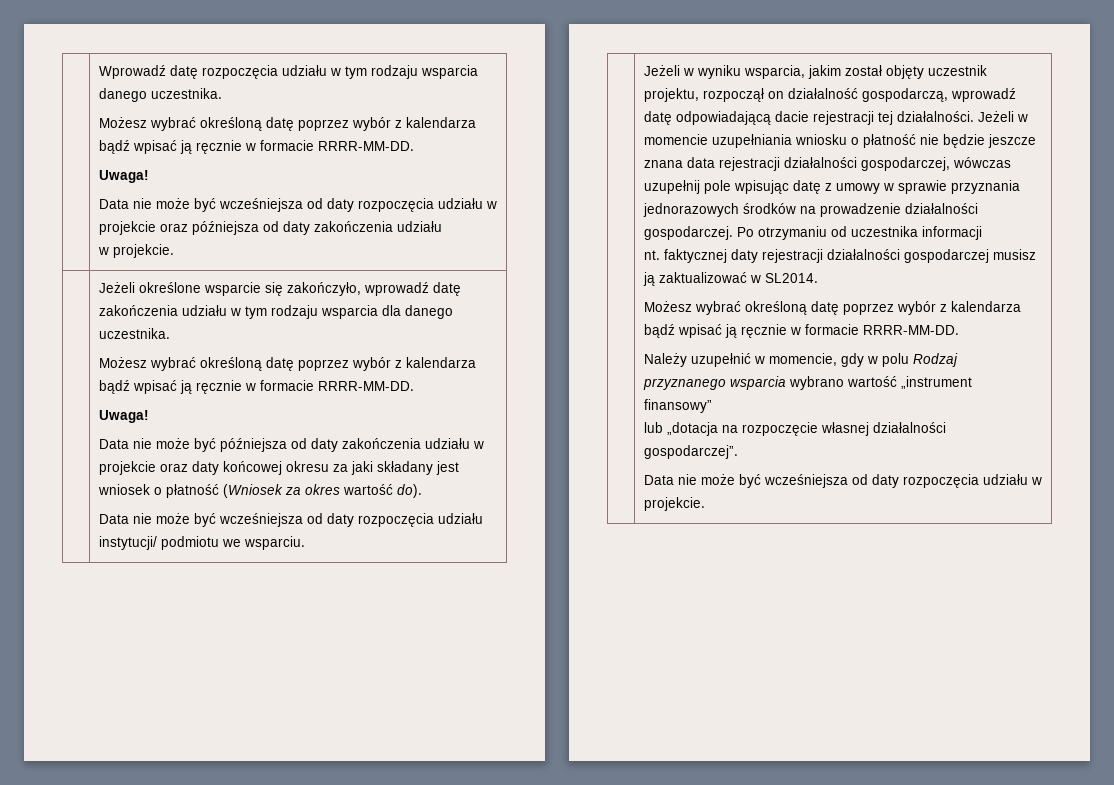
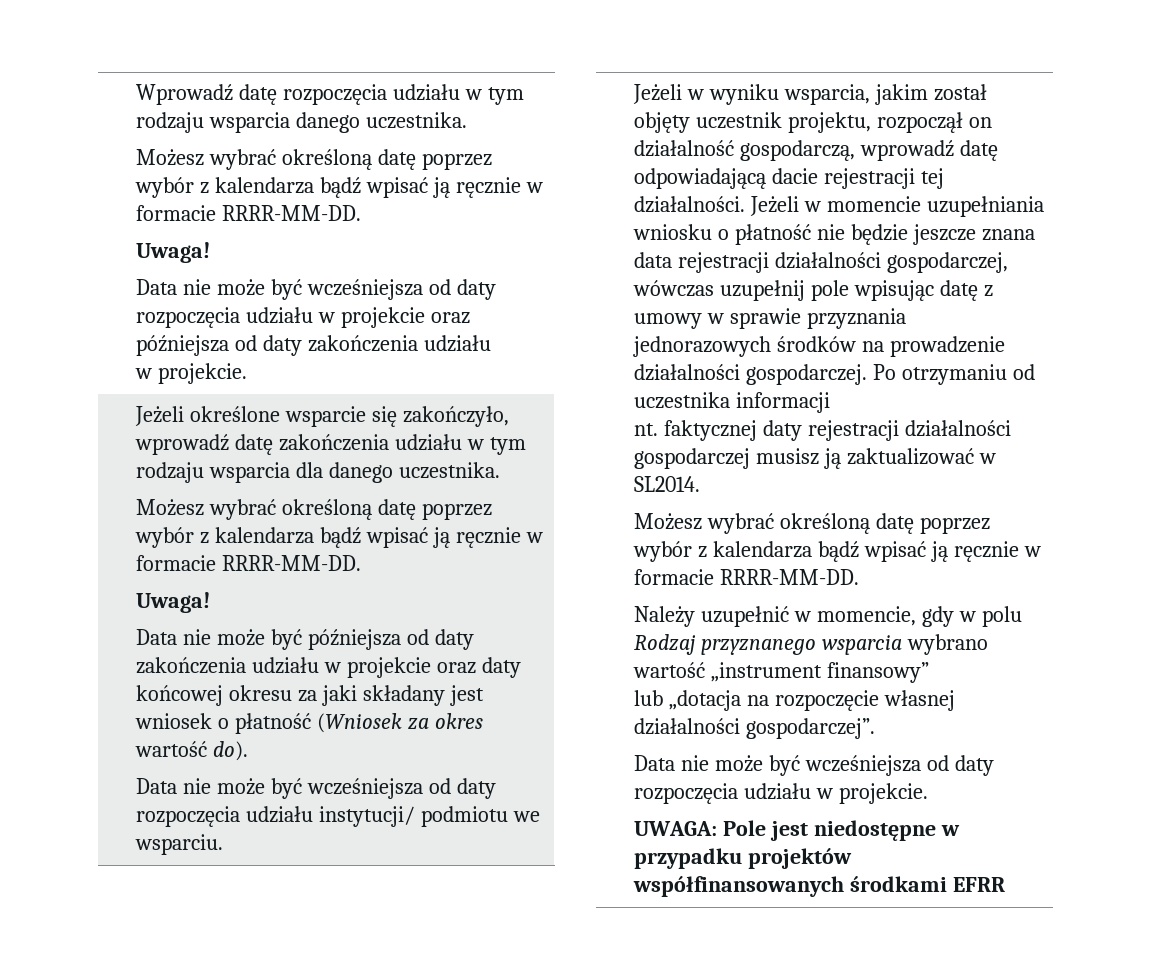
+ UWAGA: Pole jest niedostępne w przypadku projektów współfinansowanych środkami EFRR

